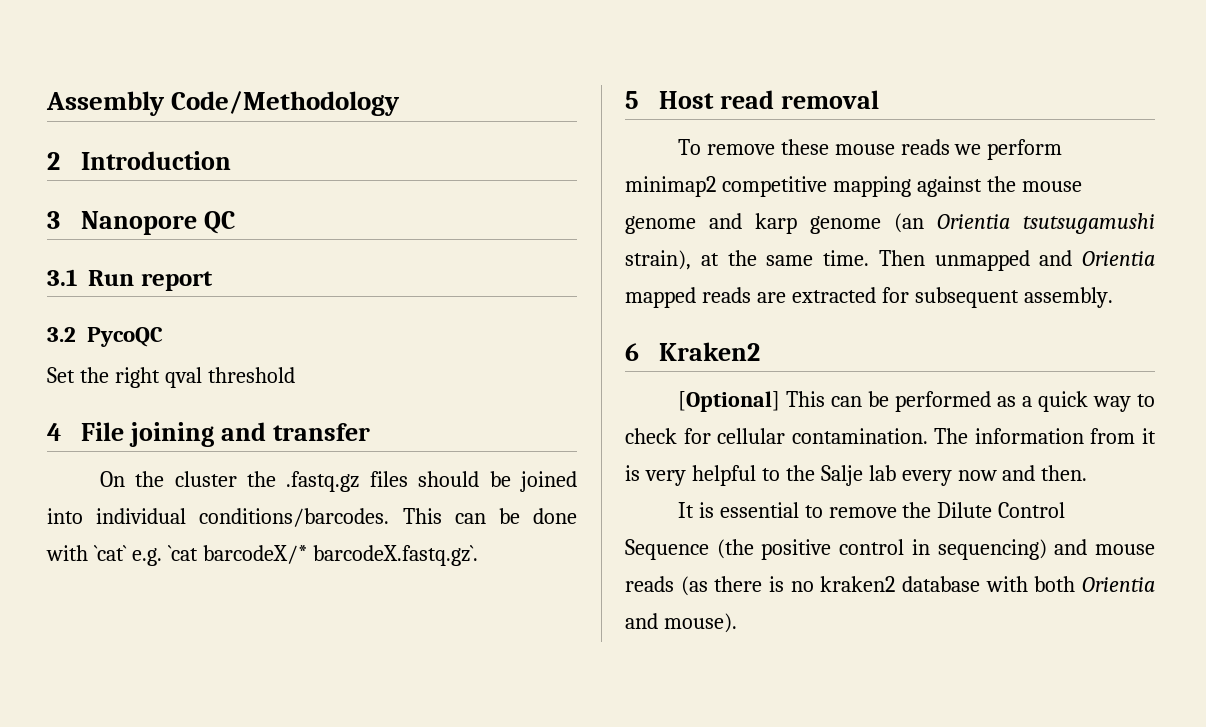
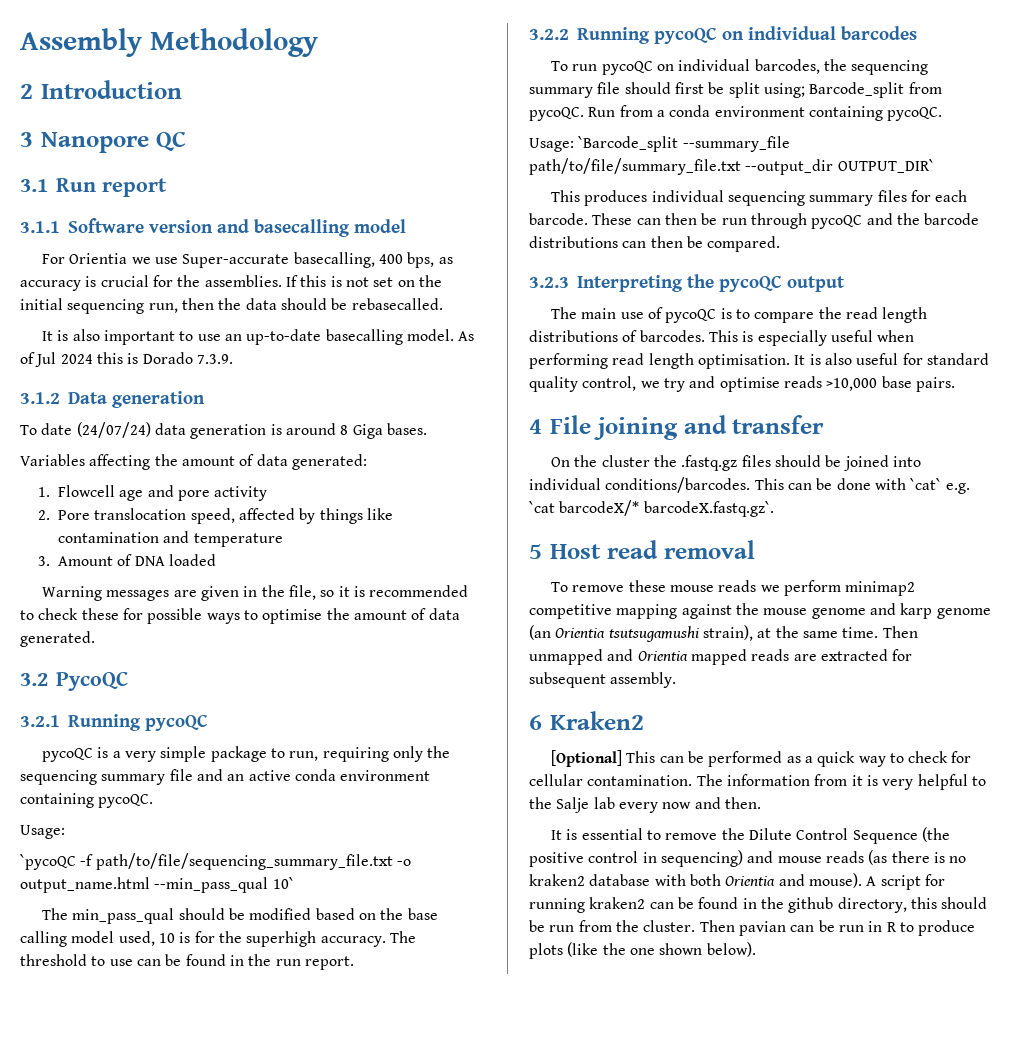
- Assembly Code/Methodology
+ Assembly Methodology
+ 3.1.1 Software version and basecalling model
+ For Orientia we use Super-accurate basecalling, 400 bps, as accuracy is crucial for the assemblies. If this is not set on the initial sequencing run, then the data should be rebasecalled.
+ It is also important to use an up-to-date basecalling model. As of Jul 2024 this is Dorado 7.3.9.
+ 3.1.2 Data generation
+ To date (24/07/24) data generation is around 8 Giga bases.
+ Variables affecting the amount of data generated:
+ 1. Flowcell age and pore activity
+ 2. Pore translocation speed, affected by things like contamination and temperature
+ 3. Amount of DNA loaded
+ Warning messages are given in the file, so it is recommended to check these for possible ways to optimise the amount of data generated.
  3.2 PycoQC
- Set the right qval threshold
+ 3.2.1 Running pycoQC
+ pycoQC is a very simple package to run, requiring only the sequencing summary file and an active conda environment containing pycoQC.
+ Usage:
+ `pycoQC -f path/to/file/sequencing_summary_file.txt -o output_name.html --min_pass_qual 10`
+ The min_pass_qual should be modified based on the base calling model used, 10 is for the superhigh accuracy. The threshold to use can be found in the run report.
+ 3.2.2 Running pycoQC on individual barcodes
+ To run pycoQC on individual barcodes, the sequencing summary file should first be split using; Barcode_split from pycoQC. Run from a conda environment containing pycoQC.
+ Usage: `Barcode_split --summary_file path/to/file/summary_file.txt --output_dir OUTPUT_DIR`
+ This produces individual sequencing summary files for each barcode. These can then be run through pycoQC and the barcode distributions can then be compared.
+ 3.2.3 Interpreting the pycoQC output
+ The main use of pycoQC is to compare the read length distributions of barcodes. This is especially useful when performing read length optimisation. It is also useful for standard quality control, we try and optimise reads >10,000 base pairs.
+ A script for running kraken2 can be found in the github directory, this should be run from the cluster. Then pavian can be run in R to produce plots (like the one shown below).

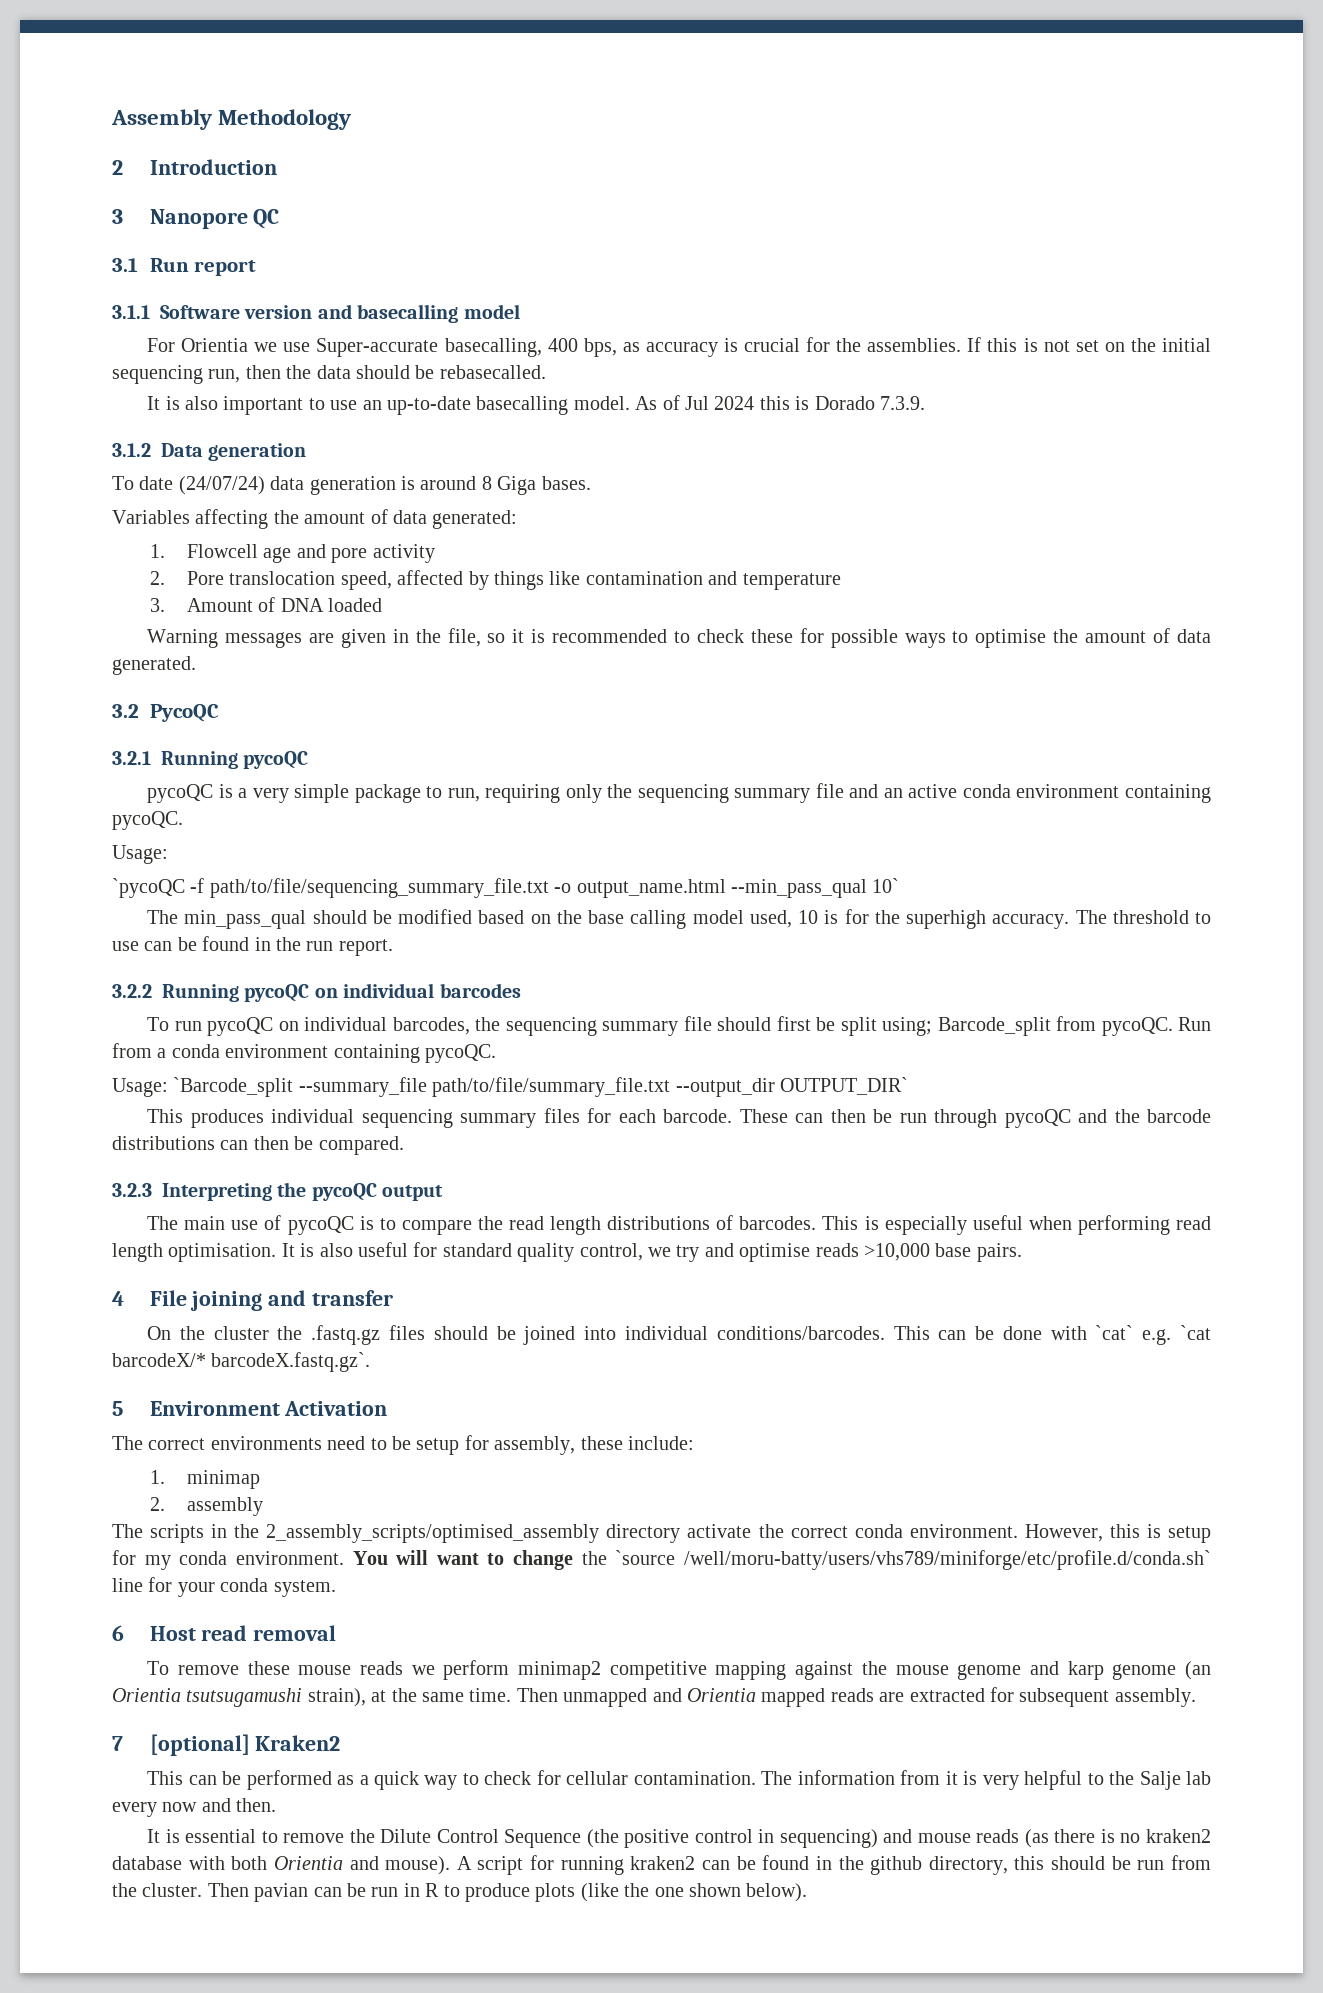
- 5 Host read removal
+ 5 Environment Activation
+ The correct environments need to be setup for assembly, these include:
+ 1. minimap
+ 2. assembly
+ The scripts in the 2_assembly_scripts/optimised_assembly directory activate the correct conda environment. However, this is setup for my conda environment. You will want to change the `source /well/moru-batty/users/vhs789/miniforge/etc/profile.d/conda.sh` line for your conda system.
+ 6 Host read removal
- 6 Kraken2
+ 7 [optional] Kraken2
- [Optional] This can be performed as a quick way to check for cellular contamination.
+ This can be performed as a quick way to check for cellular contamination.

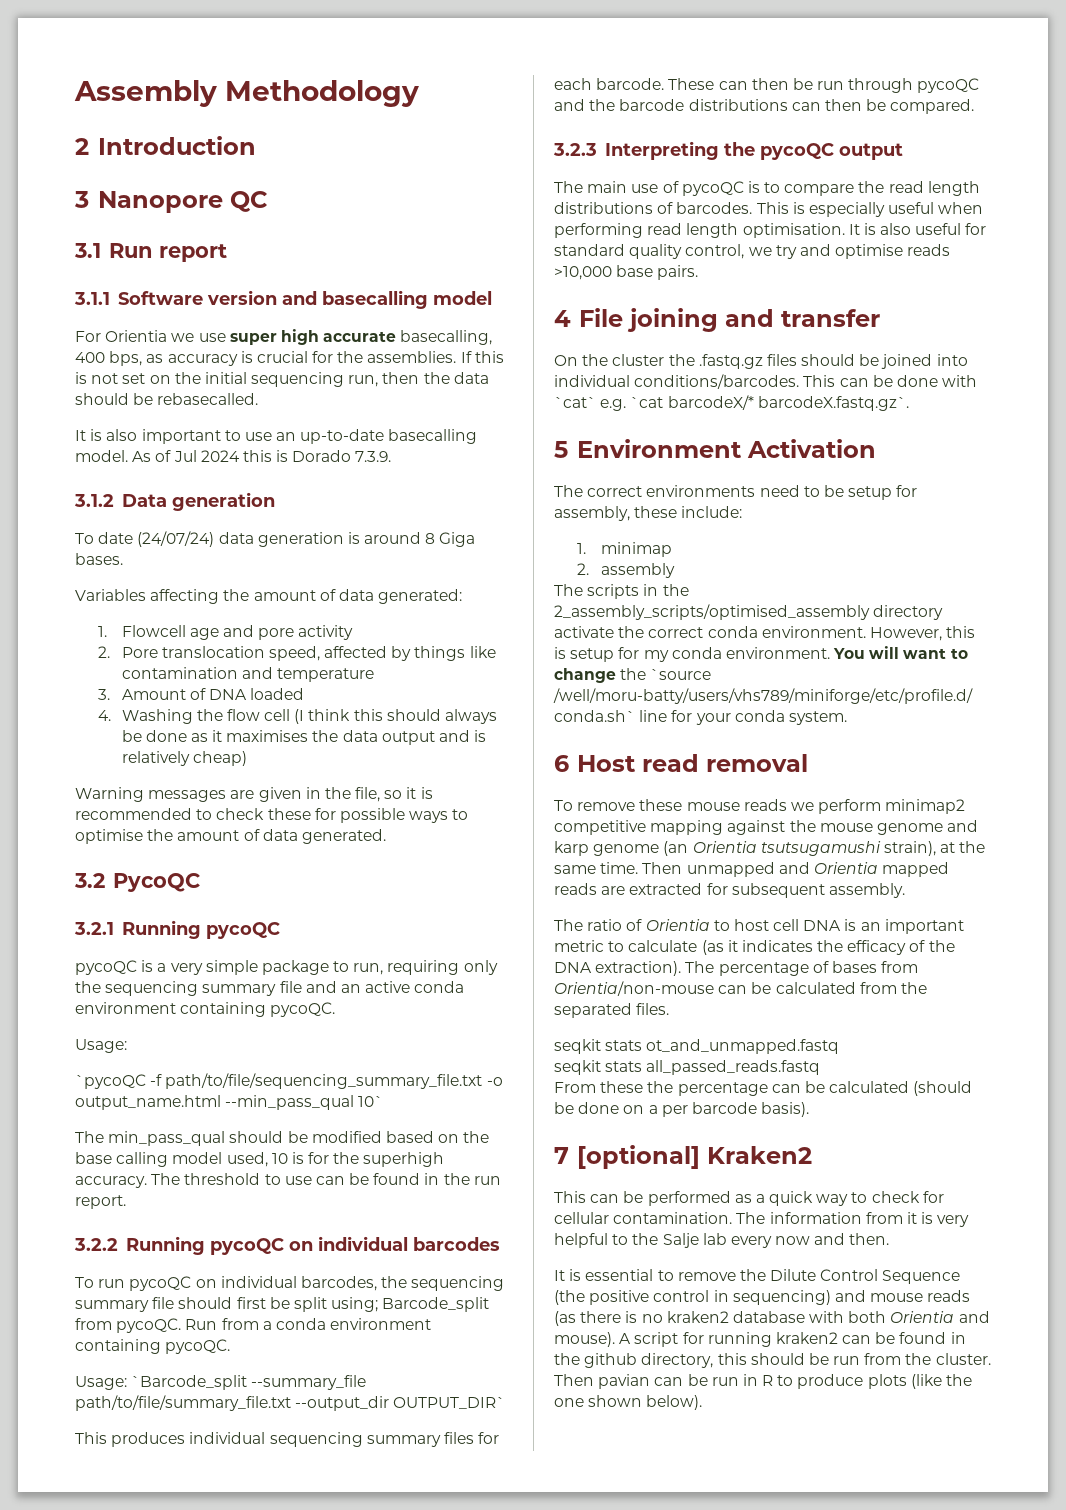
- For Orientia we use Super-accurate basecalling, 400 bps, as accuracy is crucial for the assemblies.
+ For Orientia we use super high accurate basecalling, 400 bps, as accuracy is crucial for the assemblies.
+ 4. Washing the flow cell (I think this should always be done as it maximises the data output and is relatively cheap)
+ The ratio of Orientia to host cell DNA is an important metric to calculate (as it indicates the efficacy of the DNA extraction). The percentage of bases from Orientia/non-mouse can be calculated from the separated files.
+ seqkit stats ot_and_unmapped.fastq
+ seqkit stats all_passed_reads.fastq
+ From these the percentage can be calculated (should be done on a per barcode basis).

